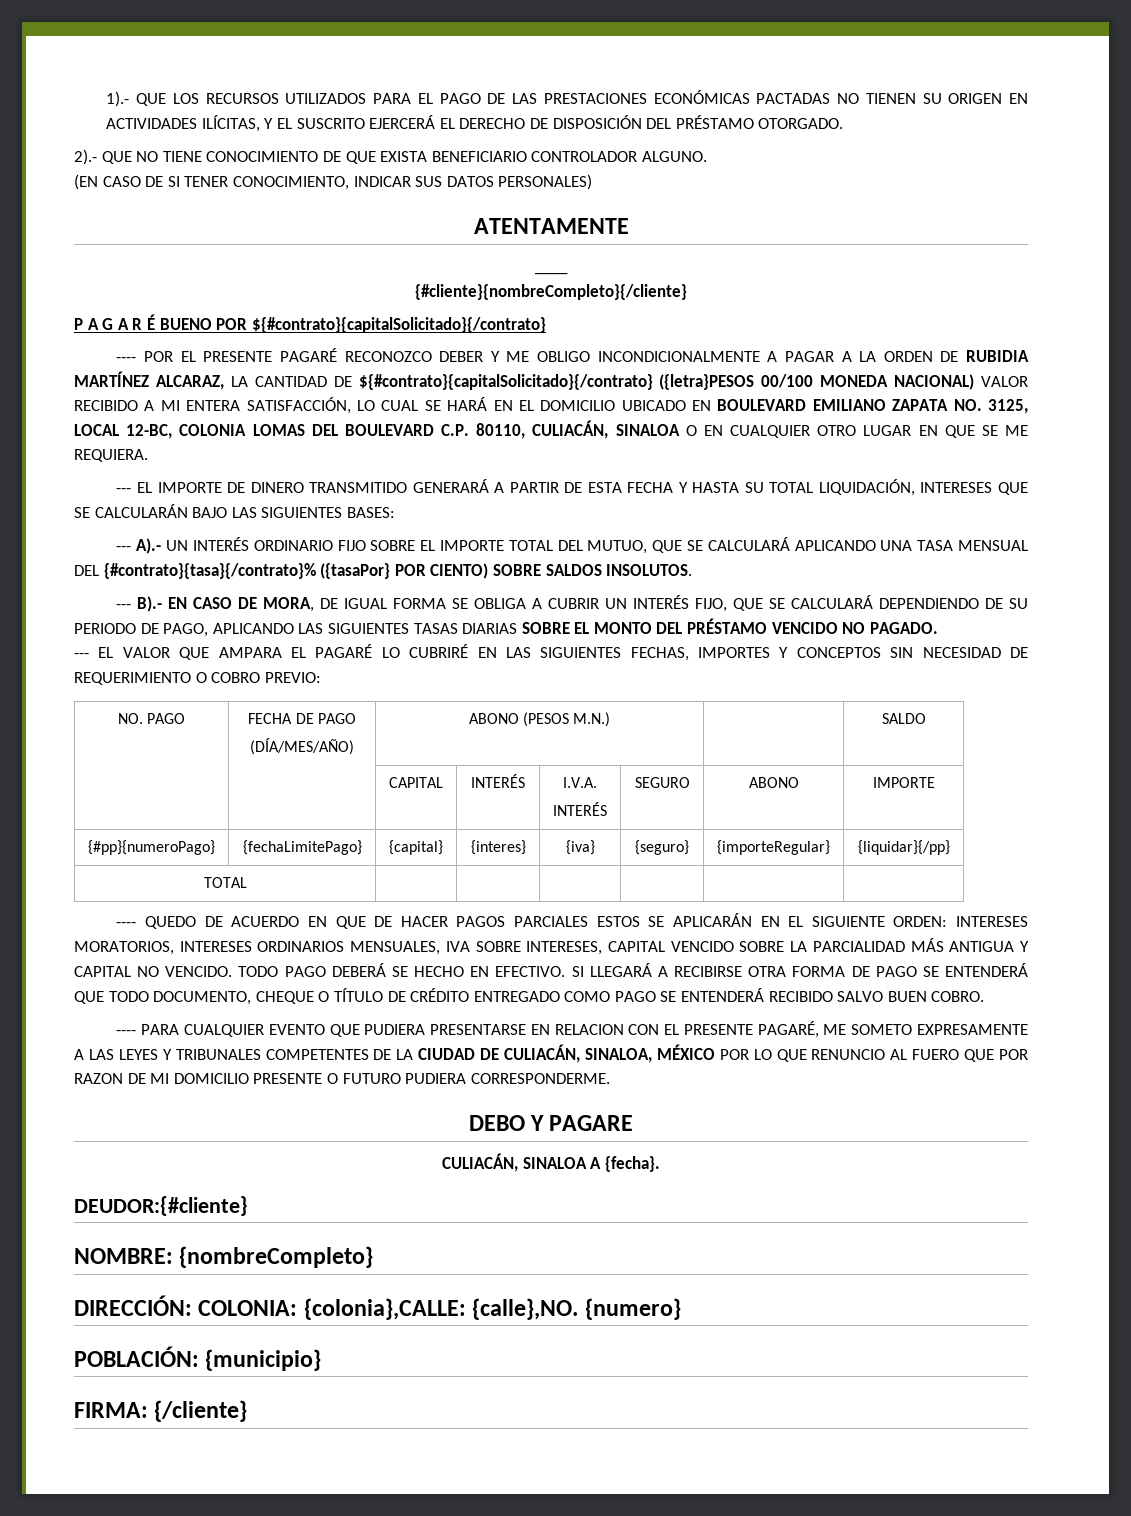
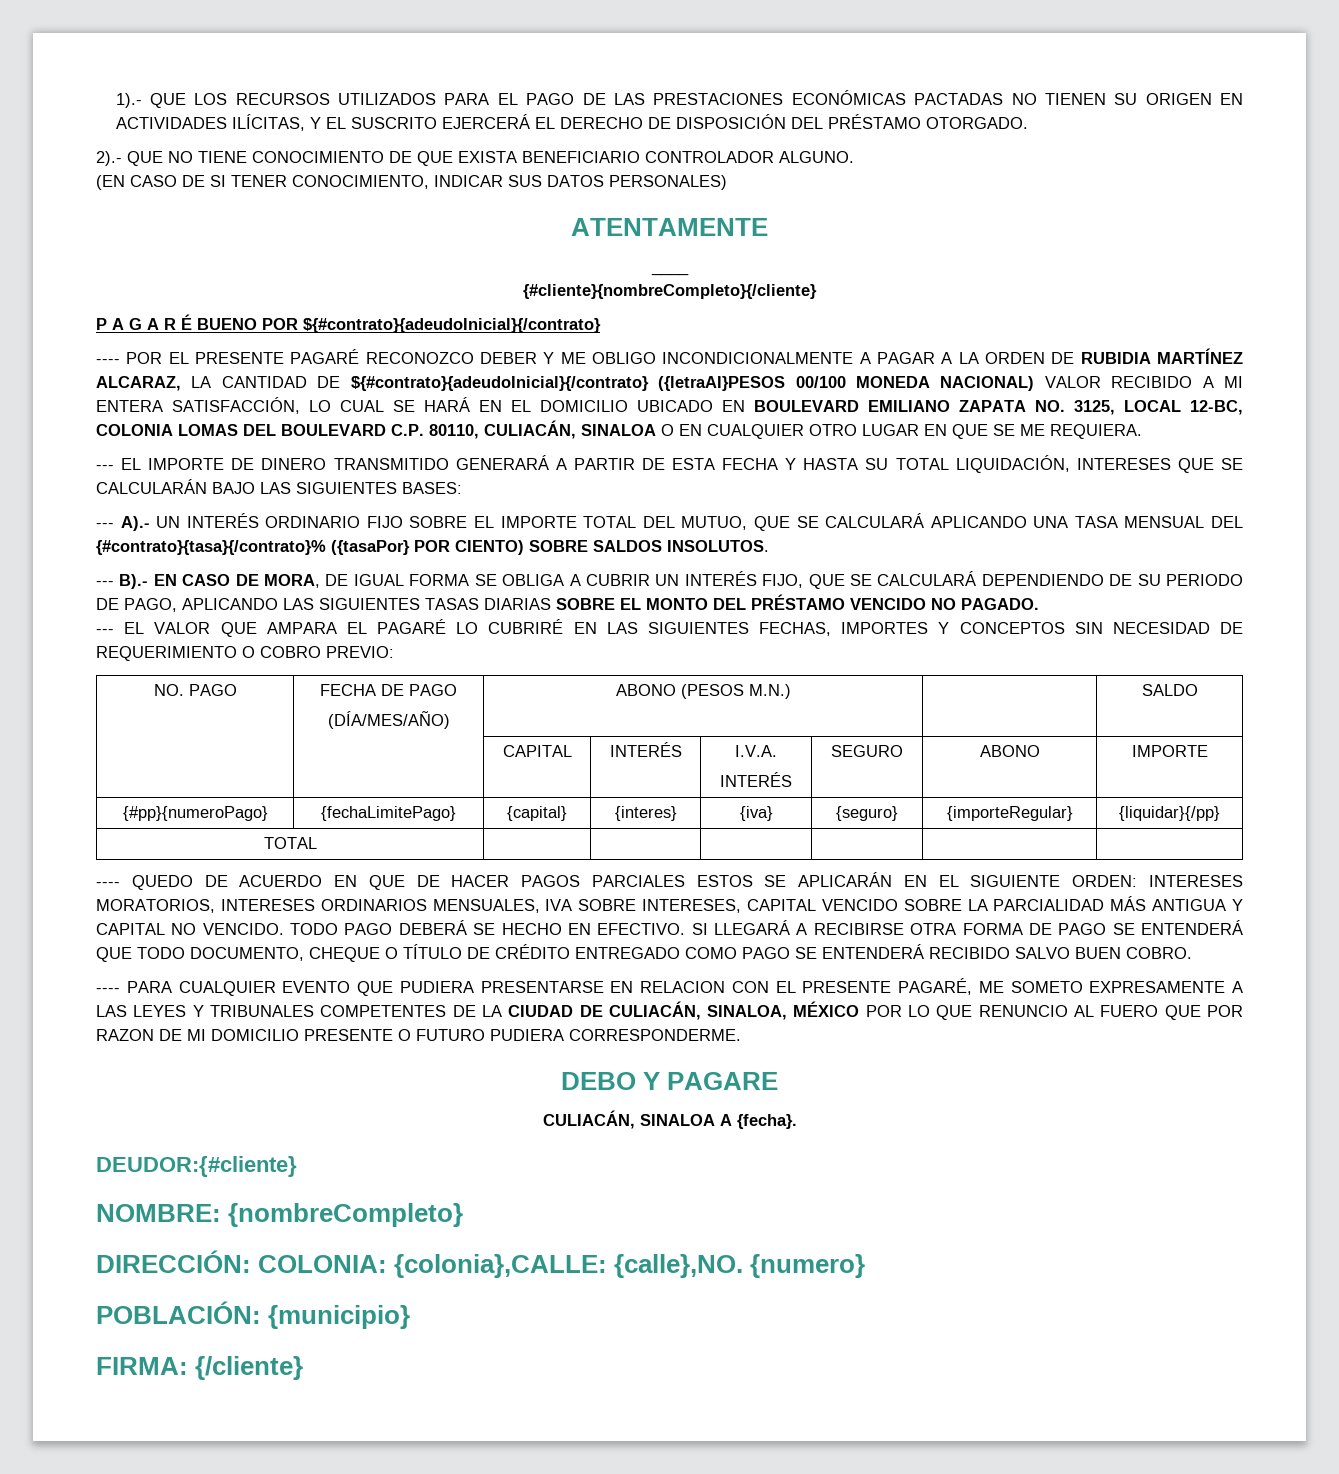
- P A G A R É BUENO POR ${#contrato}{capitalSolicitado}{/contrato}
+ P A G A R É BUENO POR ${#contrato}{adeudoInicial}{/contrato}
- ---- POR EL PRESENTE PAGARÉ RECONOZCO DEBER Y ME OBLIGO INCONDICIONALMENTE A PAGAR A LA ORDEN DE RUBIDIA MARTÍNEZ ALCARAZ, LA CANTIDAD DE ${#contrato}{capitalSolicitado}{/contrato} ({letra}PESOS 00/100 MONEDA NACIONAL) VALOR RECIBIDO A MI ENTERA SATISFACCIÓN, LO CUAL SE HARÁ EN EL DOMICILIO UBICADO EN BOULEVARD EMILIANO ZAPATA NO. 3125, LOCAL 12-BC, COLONIA LOMAS DEL BOULEVARD C.P. 80110, CULIACÁN, SINALOA O EN CUALQUIER OTRO LUGAR EN QUE SE ME REQUIERA.
+ ---- POR EL PRESENTE PAGARÉ RECONOZCO DEBER Y ME OBLIGO INCONDICIONALMENTE A PAGAR A LA ORDEN DE RUBIDIA MARTÍNEZ ALCARAZ, LA CANTIDAD DE ${#contrato}{adeudoInicial}{/contrato} ({letraAI}PESOS 00/100 MONEDA NACIONAL) VALOR RECIBIDO A MI ENTERA SATISFACCIÓN, LO CUAL SE HARÁ EN EL DOMICILIO UBICADO EN BOULEVARD EMILIANO ZAPATA NO. 3125, LOCAL 12-BC, COLONIA LOMAS DEL BOULEVARD C.P. 80110, CULIACÁN, SINALOA O EN CUALQUIER OTRO LUGAR EN QUE SE ME REQUIERA.

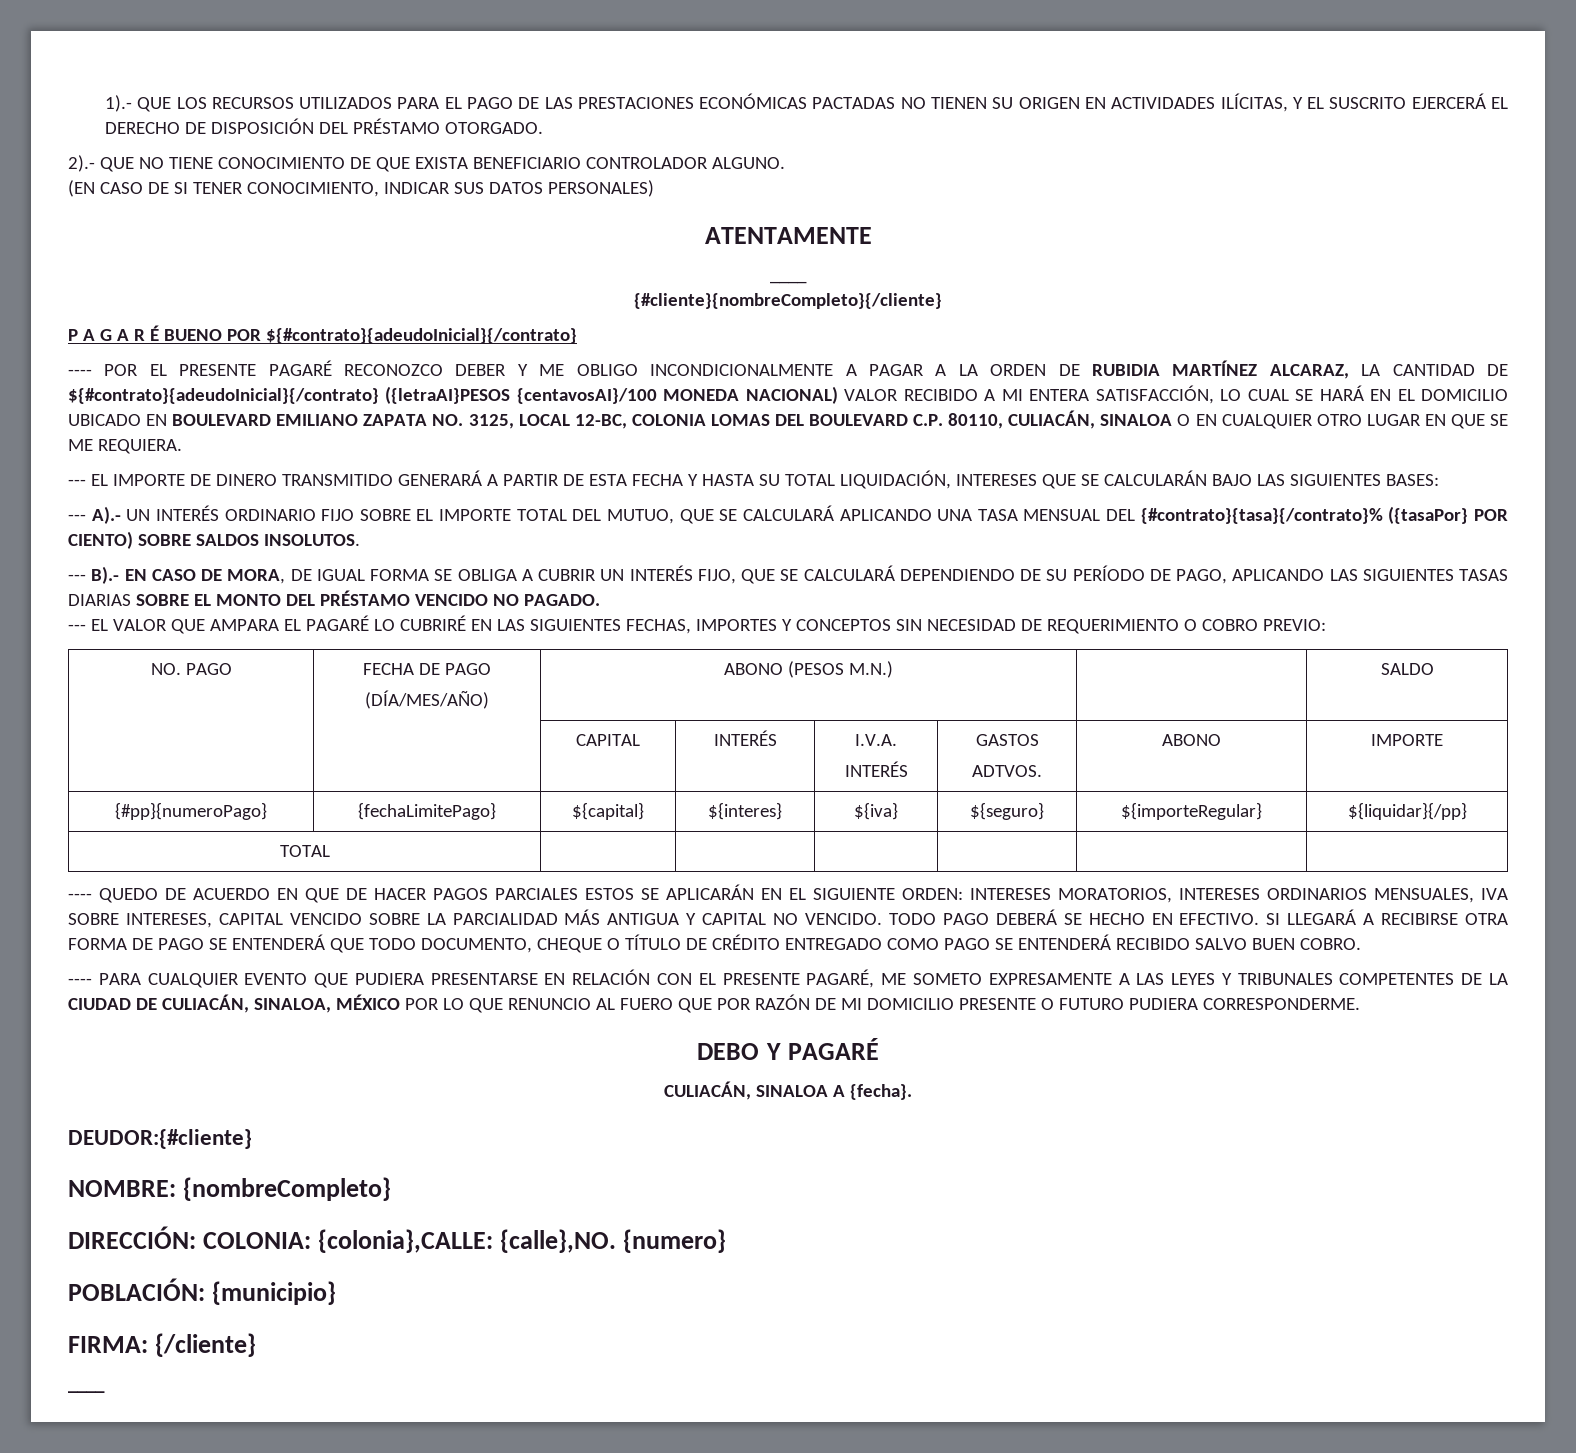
- ---- POR EL PRESENTE PAGARÉ RECONOZCO DEBER Y ME OBLIGO INCONDICIONALMENTE A PAGAR A LA ORDEN DE RUBIDIA MARTÍNEZ ALCARAZ, LA CANTIDAD DE ${#contrato}{adeudoInicial}{/contrato} ({letraAI}PESOS 00/100 MONEDA NACIONAL) VALOR RECIBIDO A MI ENTERA SATISFACCIÓN, LO CUAL SE HARÁ EN EL DOMICILIO UBICADO EN BOULEVARD EMILIANO ZAPATA NO. 3125, LOCAL 12-BC, COLONIA LOMAS DEL BOULEVARD C.P. 80110, CULIACÁN, SINALOA O EN CUALQUIER OTRO LUGAR EN QUE SE ME REQUIERA.
+ ---- POR EL PRESENTE PAGARÉ RECONOZCO DEBER Y ME OBLIGO INCONDICIONALMENTE A PAGAR A LA ORDEN DE RUBIDIA MARTÍNEZ ALCARAZ, LA CANTIDAD DE ${#contrato}{adeudoInicial}{/contrato} ({letraAI}PESOS {centavosAI}/100 MONEDA NACIONAL) VALOR RECIBIDO A MI ENTERA SATISFACCIÓN, LO CUAL SE HARÁ EN EL DOMICILIO UBICADO EN BOULEVARD EMILIANO ZAPATA NO. 3125, LOCAL 12-BC, COLONIA LOMAS DEL BOULEVARD C.P. 80110, CULIACÁN, SINALOA O EN CUALQUIER OTRO LUGAR EN QUE SE ME REQUIERA.
- --- B).- EN CASO DE MORA, DE IGUAL FORMA SE OBLIGA A CUBRIR UN INTERÉS FIJO, QUE SE CALCULARÁ DEPENDIENDO DE SU PERIODO DE PAGO, APLICANDO LAS SIGUIENTES TASAS DIARIAS SOBRE EL MONTO DEL PRÉSTAMO VENCIDO NO PAGADO.
+ --- B).- EN CASO DE MORA, DE IGUAL FORMA SE OBLIGA A CUBRIR UN INTERÉS FIJO, QUE SE CALCULARÁ DEPENDIENDO DE SU PERÍODO DE PAGO, APLICANDO LAS SIGUIENTES TASAS DIARIAS SOBRE EL MONTO DEL PRÉSTAMO VENCIDO NO PAGADO.
  | | CAPITAL | INTERÉS | I.V.A.
- INTERÉS | SEGURO | ABONO | IMPORTE
+ INTERÉS | GASTOS
+ ADTVOS. | ABONO | IMPORTE
- {#pp}{numeroPago} | {fechaLimitePago} | {capital} | {interes} | {iva} | {seguro} | {importeRegular} | {liquidar}{/pp}
+ {#pp}{numeroPago} | {fechaLimitePago} | ${capital} | ${interes} | ${iva} | ${seguro} | ${importeRegular} | ${liquidar}{/pp}
- ---- PARA CUALQUIER EVENTO QUE PUDIERA PRESENTARSE EN RELACION CON EL PRESENTE PAGARÉ, ME SOMETO EXPRESAMENTE A LAS LEYES Y TRIBUNALES COMPETENTES DE LA CIUDAD DE CULIACÁN, SINALOA, MÉXICO POR LO QUE RENUNCIO AL FUERO QUE POR RAZON DE MI DOMICILIO PRESENTE O FUTURO PUDIERA CORRESPONDERME.
+ ---- PARA CUALQUIER EVENTO QUE PUDIERA PRESENTARSE EN RELACIÓN CON EL PRESENTE PAGARÉ, ME SOMETO EXPRESAMENTE A LAS LEYES Y TRIBUNALES COMPETENTES DE LA CIUDAD DE CULIACÁN, SINALOA, MÉXICO POR LO QUE RENUNCIO AL FUERO QUE POR RAZÓN DE MI DOMICILIO PRESENTE O FUTURO PUDIERA CORRESPONDERME.
- DEBO Y PAGARE
+ DEBO Y PAGARÉ
  FIRMA: {/cliente}
+ ____

